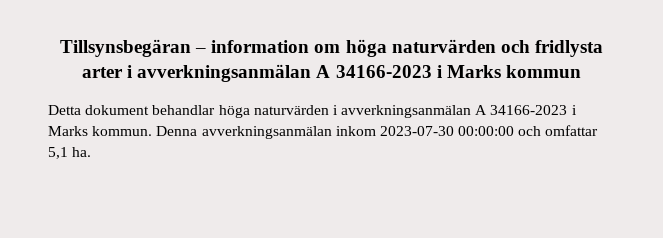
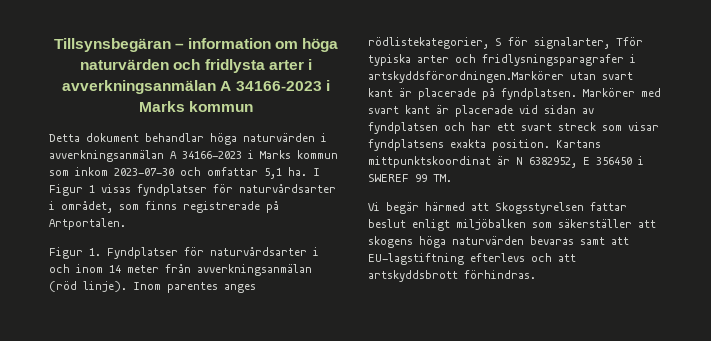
- Detta dokument behandlar höga naturvärden i avverkningsanmälan A 34166-2023 i Marks kommun. Denna avverkningsanmälan inkom 2023-07-30 00:00:00 och omfattar 5,1 ha.
+ Detta dokument behandlar höga naturvärden i avverkningsanmälan A 34166-2023 i Marks kommun som inkom 2023-07-30 och omfattar 5,1 ha.
+ I Figur 1 visas fyndplatser för naturvårdsarter i området, som finns registrerade på Artportalen.
+ Figur 1. Fyndplatser för naturvårdsarter i och inom 14 meter från avverkningsanmälan (röd linje). Inom parentes anges rödlistekategorier, S för signalarter, Tför typiska arter och fridlysningsparagrafer i artskyddsförordningen.Markörer utan svart kant är placerade på fyndplatsen. Markörer med svart kant är placerade vid sidan av fyndplatsen och har ett svart streck som visar fyndplatsens exakta position. Kartans mittpunktskoordinat är N 6382952, E 356450 i SWEREF 99 TM.
+ Vi begär härmed att Skogsstyrelsen fattar beslut enligt miljöbalken som säkerställer att skogens höga naturvärden bevaras samt att EU-lagstiftning efterlevs och att artskyddsbrott förhindras.

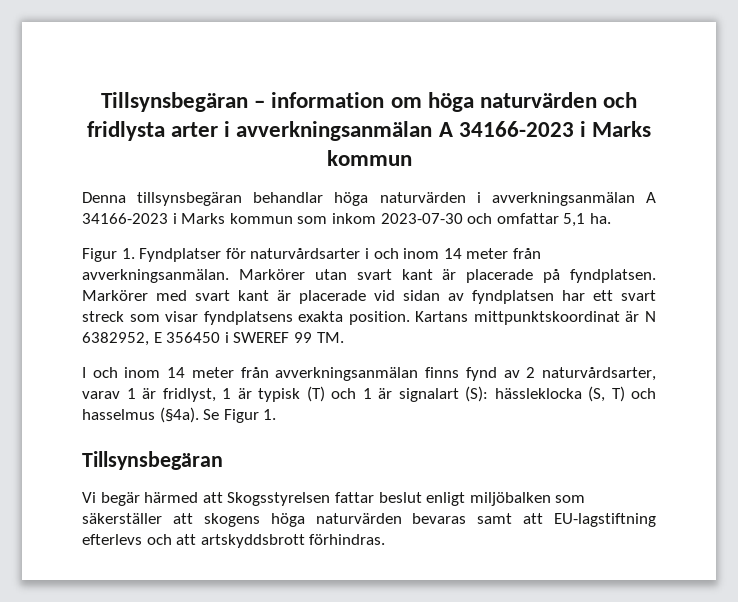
- Detta dokument behandlar höga naturvärden i avverkningsanmälan A 34166-2023 i Marks kommun som inkom 2023-07-30 och omfattar 5,1 ha. I Figur 1 visas fyndplatser för naturvårdsarter i området, som finns registrerade på Artportalen.
+ Denna tillsynsbegäran behandlar höga naturvärden i avverkningsanmälan A 34166-2023 i Marks kommun som inkom 2023-07-30 och omfattar 5,1 ha.
- Figur 1. Fyndplatser för naturvårdsarter i och inom 14 meter från avverkningsanmälan (röd linje). Inom parentes anges rödlistekategorier, S för signalarter, Tför typiska arter och fridlysningsparagrafer i artskyddsförordningen.Markörer utan svart kant är placerade på fyndplatsen.
+ Figur 1. Fyndplatser för naturvårdsarter i och inom 14 meter från avverkningsanmälan. Markörer utan svart kant är placerade på fyndplatsen.
- Markörer med svart kant är placerade vid sidan av fyndplatsen och har ett svart streck som visar fyndplatsens exakta position.
+ Markörer med svart kant är placerade vid sidan av fyndplatsen har ett svart streck som visar fyndplatsens exakta position.
+ I och inom 14 meter från avverkningsanmälan finns fynd av 2 naturvårdsarter, varav 1 är fridlyst, 1 är typisk (T) och 1 är signalart (S): hässleklocka (S, T) och hasselmus (§4a). Se Figur 1.
+ Tillsynsbegäran

